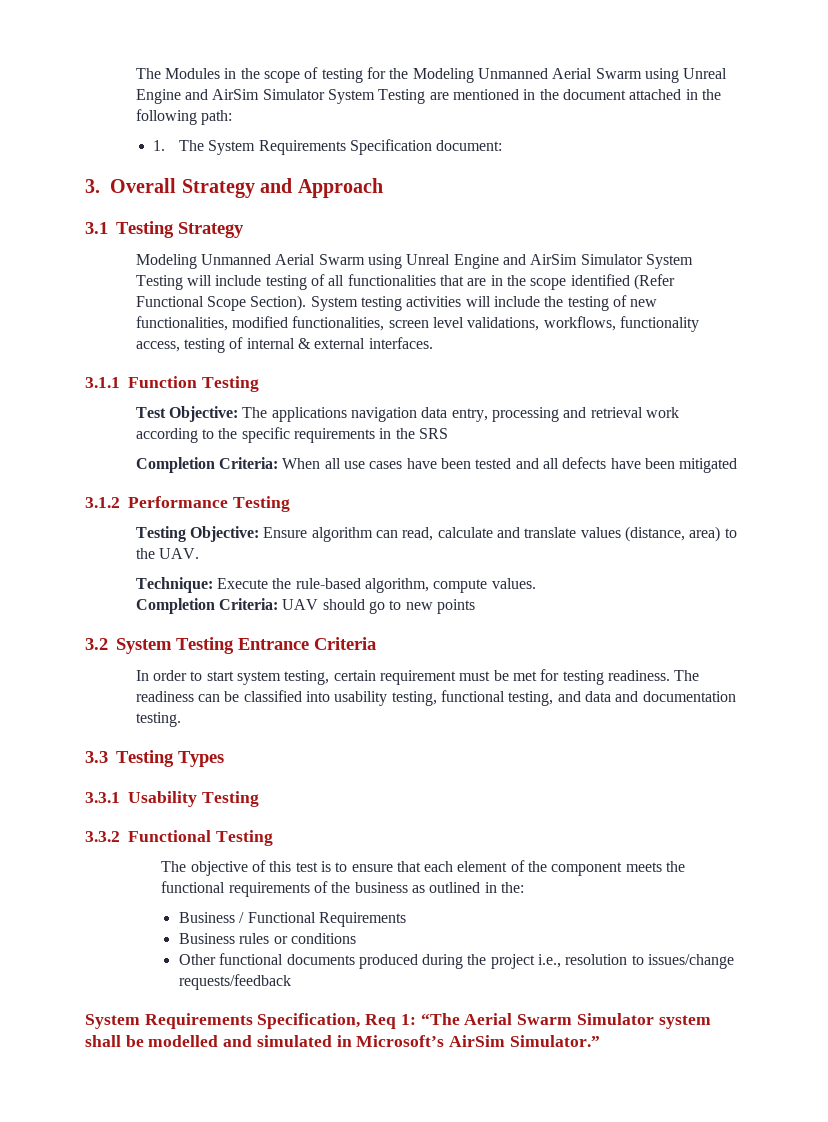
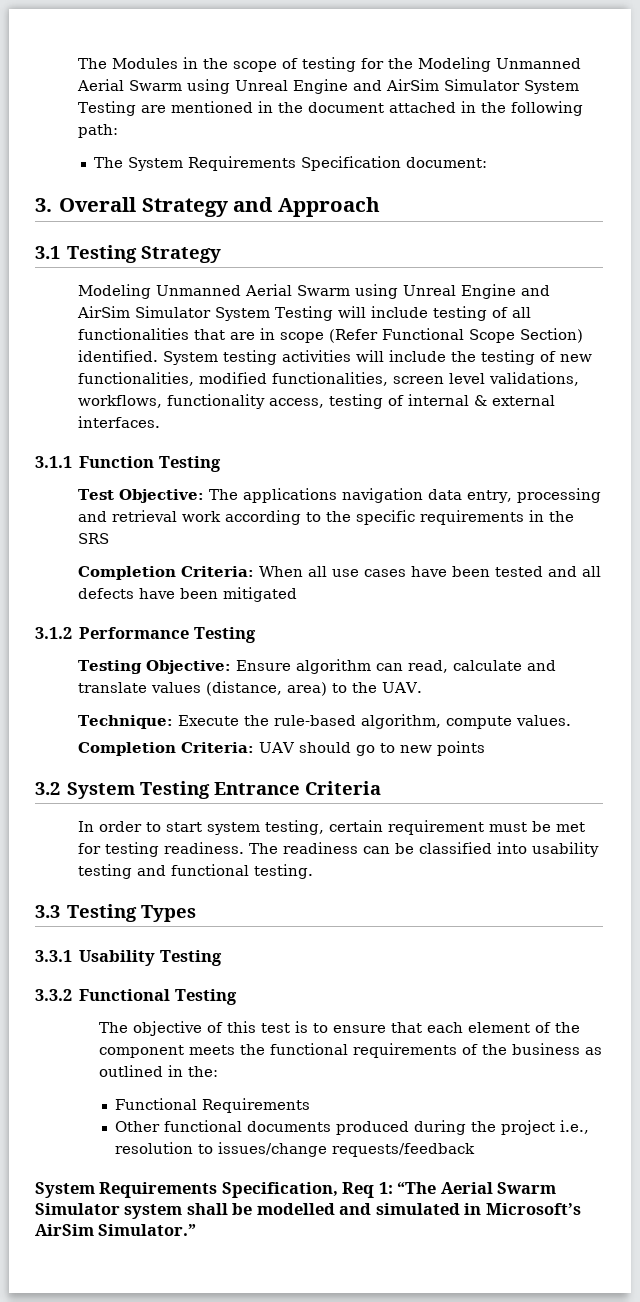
- 1. The System Requirements Specification document:
+ The System Requirements Specification document:
- Modeling Unmanned Aerial Swarm using Unreal Engine and AirSim Simulator System Testing will include testing of all functionalities that are in the scope identified (Refer Functional Scope Section).
+ Modeling Unmanned Aerial Swarm using Unreal Engine and AirSim Simulator System Testing will include testing of all functionalities that are in scope (Refer Functional Scope Section) identified.
- The readiness can be classified into usability testing, functional testing, and data and documentation testing.
+ The readiness can be classified into usability testing and functional testing.
- Business / Functional Requirements
+ Functional Requirements
- Business rules or conditions

